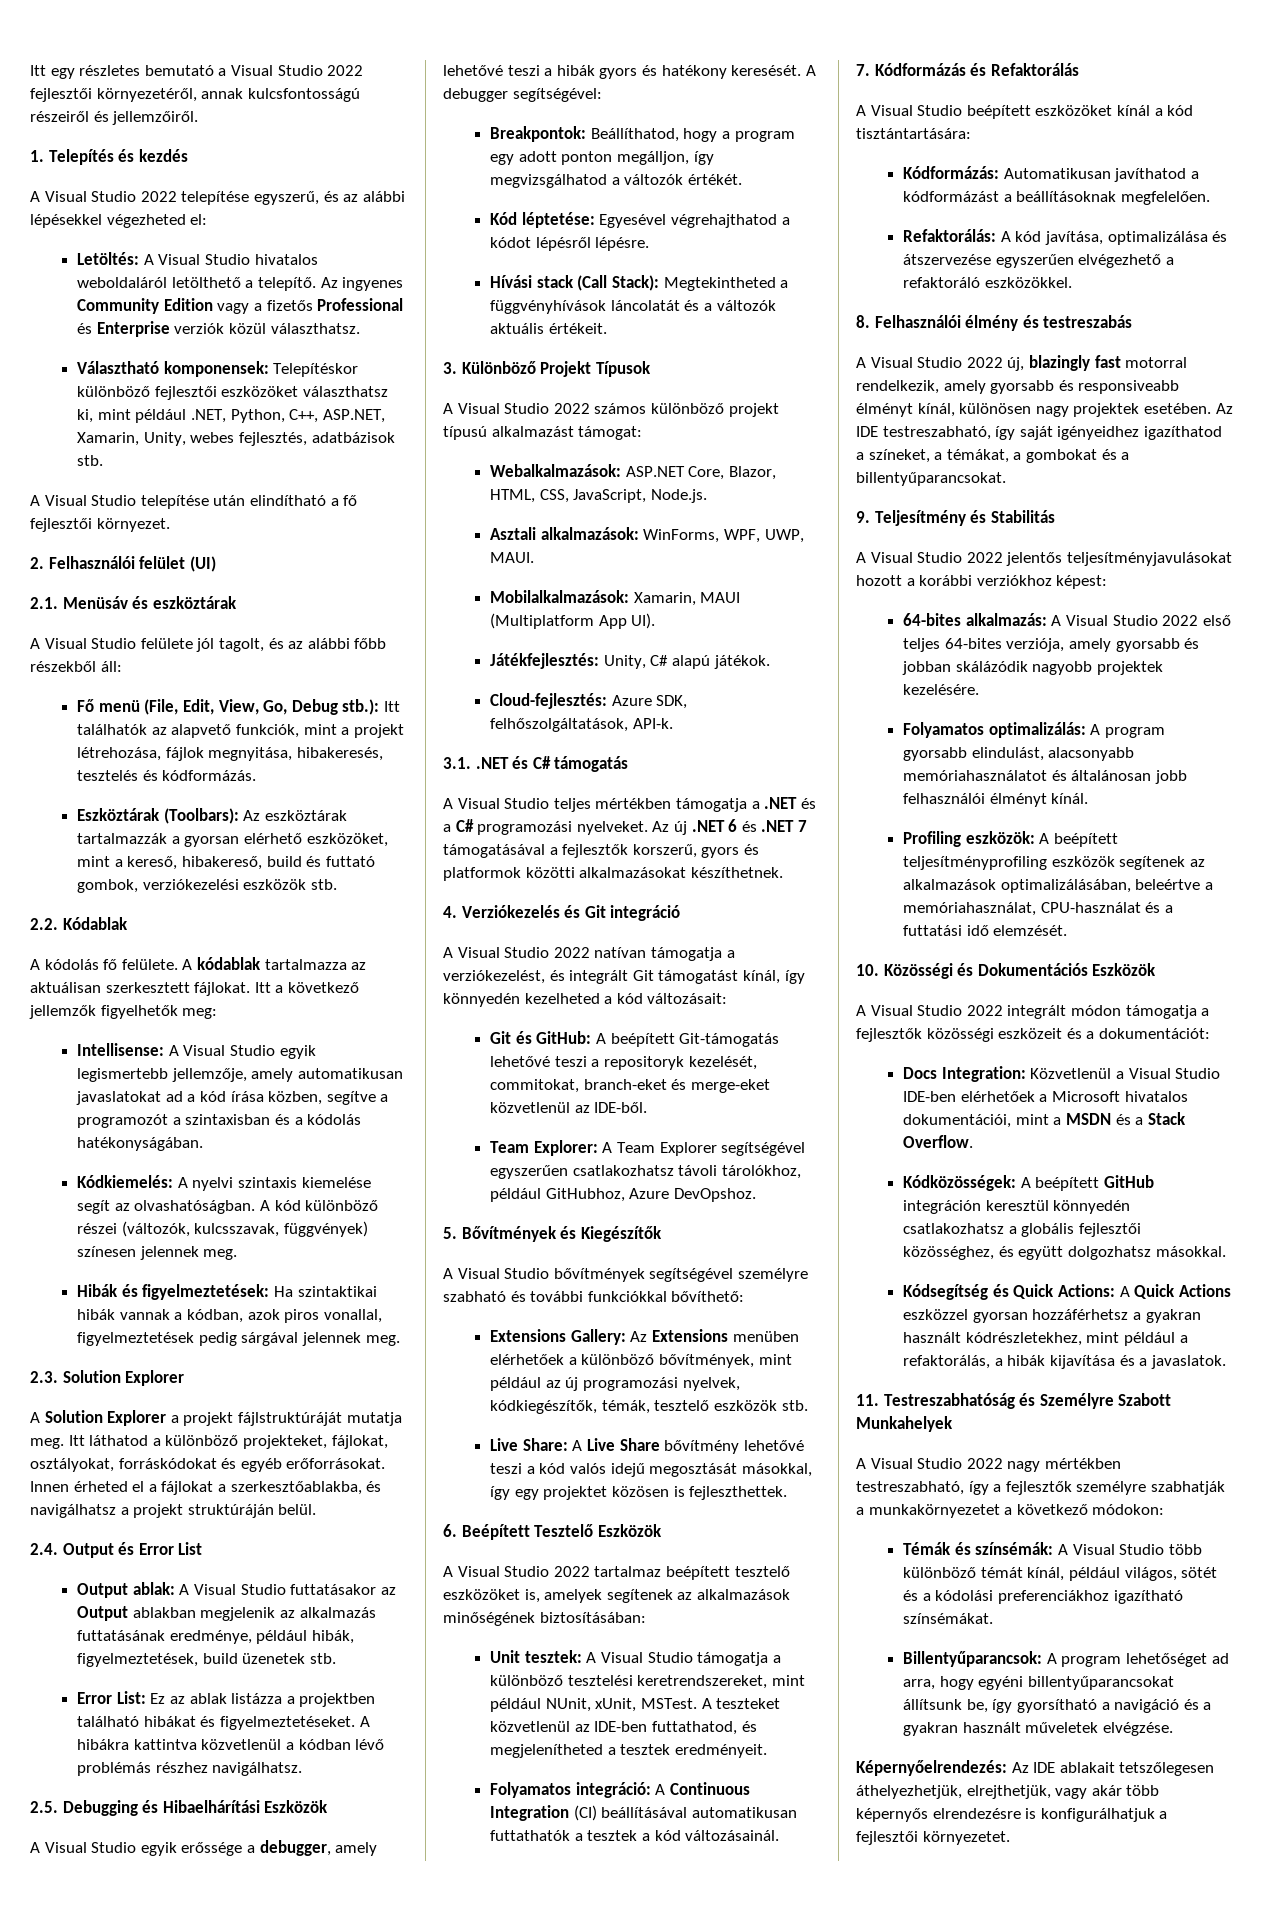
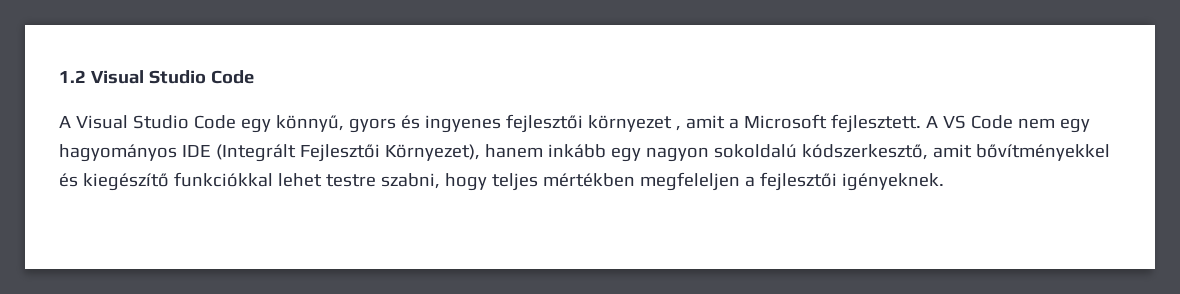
- Itt egy részletes bemutató a Visual Studio 2022 fejlesztői környezetéről, annak kulcsfontosságú részeiről és jellemzőiről.
- 1. Telepítés és kezdés
- A Visual Studio 2022 telepítése egyszerű, és az alábbi lépésekkel végezheted el:
- Letöltés: A Visual Studio hivatalos weboldaláról letölthető a telepítő. Az ingyenes Community Edition vagy a fizetős Professional és Enterprise verziók közül választhatsz.
- Választható komponensek: Telepítéskor különböző fejlesztői eszközöket választhatsz ki, mint például .NET, Python, C++, ASP.NET, Xamarin, Unity, webes fejlesztés, adatbázisok stb.
- A Visual Studio telepítése után elindítható a fő fejlesztői környezet.
- 2. Felhasználói felület (UI)
- 2.1. Menüsáv és eszköztárak
- A Visual Studio felülete jól tagolt, és az alábbi főbb részekből áll:
- Fő menü (File, Edit, View, Go, Debug stb.): Itt találhatók az alapvető funkciók, mint a projekt létrehozása, fájlok megnyitása, hibakeresés, tesztelés és kódformázás.
- Eszköztárak (Toolbars): Az eszköztárak tartalmazzák a gyorsan elérhető eszközöket, mint a kereső, hibakereső, build és futtató gombok, verziókezelési eszközök stb.
- 2.2. Kódablak
- A kódolás fő felülete. A kódablak tartalmazza az aktuálisan szerkesztett fájlokat. Itt a következő jellemzők figyelhetők meg:
- Intellisense: A Visual Studio egyik legismertebb jellemzője, amely automatikusan javaslatokat ad a kód írása közben, segítve a programozót a szintaxisban és a kódolás hatékonyságában.
- Kódkiemelés: A nyelvi szintaxis kiemelése segít az olvashatóságban. A kód különböző részei (változók, kulcsszavak, függvények) színesen jelennek meg.
- Hibák és figyelmeztetések: Ha szintaktikai hibák vannak a kódban, azok piros vonallal, figyelmeztetések pedig sárgával jelennek meg.
- 2.3. Solution Explorer
- A Solution Explorer a projekt fájlstruktúráját mutatja meg. Itt láthatod a különböző projekteket, fájlokat, osztályokat, forráskódokat és egyéb erőforrásokat. Innen érheted el a fájlokat a szerkesztőablakba, és navigálhatsz a projekt struktúráján belül.
- 2.4. Output és Error List
- Output ablak: A Visual Studio futtatásakor az Output ablakban megjelenik az alkalmazás futtatásának eredménye, például hibák, figyelmeztetések, build üzenetek stb.
- Error List: Ez az ablak listázza a projektben található hibákat és figyelmeztetéseket. A hibákra kattintva közvetlenül a kódban lévő problémás részhez navigálhatsz.
- 2.5. Debugging és Hibaelhárítási Eszközök
- A Visual Studio egyik erőssége a debugger, amely lehetővé teszi a hibák gyors és hatékony keresését. A debugger segítségével:
- Breakpontok: Beállíthatod, hogy a program egy adott ponton megálljon, így megvizsgálhatod a változók értékét.
- Kód léptetése: Egyesével végrehajthatod a kódot lépésről lépésre.
- Hívási stack (Call Stack): Megtekintheted a függvényhívások láncolatát és a változók aktuális értékeit.
- 3. Különböző Projekt Típusok
- A Visual Studio 2022 számos különböző projekt típusú alkalmazást támogat:
- Webalkalmazások: ASP.NET Core, Blazor, HTML, CSS, JavaScript, Node.js.
- Asztali alkalmazások: WinForms, WPF, UWP, MAUI.
- Mobilalkalmazások: Xamarin, MAUI (Multiplatform App UI).
- Játékfejlesztés: Unity, C# alapú játékok.
- Cloud-fejlesztés: Azure SDK, felhőszolgáltatások, API-k.
- 3.1. .NET és C# támogatás
- A Visual Studio teljes mértékben támogatja a .NET és a C# programozási nyelveket. Az új .NET 6 és .NET 7 támogatásával a fejlesztők korszerű, gyors és platformok közötti alkalmazásokat készíthetnek.
- 4. Verziókezelés és Git integráció
- A Visual Studio 2022 natívan támogatja a verziókezelést, és integrált Git támogatást kínál, így könnyedén kezelheted a kód változásait:
- Git és GitHub: A beépített Git-támogatás lehetővé teszi a repositoryk kezelését, commitokat, branch-eket és merge-eket közvetlenül az IDE-ből.
- Team Explorer: A Team Explorer segítségével egyszerűen csatlakozhatsz távoli tárolókhoz, például GitHubhoz, Azure DevOpshoz.
- 5. Bővítmények és Kiegészítők
- A Visual Studio bővítmények segítségével személyre szabható és további funkciókkal bővíthető:
- Extensions Gallery: Az Extensions menüben elérhetőek a különböző bővítmények, mint például az új programozási nyelvek, kódkiegészítők, témák, tesztelő eszközök stb.
- Live Share: A Live Share bővítmény lehetővé teszi a kód valós idejű megosztását másokkal, így egy projektet közösen is fejleszthettek.
- 6. Beépített Tesztelő Eszközök
- A Visual Studio 2022 tartalmaz beépített tesztelő eszközöket is, amelyek segítenek az alkalmazások minőségének biztosításában:
- Unit tesztek: A Visual Studio támogatja a különböző tesztelési keretrendszereket, mint például NUnit, xUnit, MSTest. A teszteket közvetlenül az IDE-ben futtathatod, és megjelenítheted a tesztek eredményeit.
- Folyamatos integráció: A Continuous Integration (CI) beállításával automatikusan futtathatók a tesztek a kód változásainál.
- 7. Kódformázás és Refaktorálás
- A Visual Studio beépített eszközöket kínál a kód tisztántartására:
- Kódformázás: Automatikusan javíthatod a kódformázást a beállításoknak megfelelően.
- Refaktorálás: A kód javítása, optimalizálása és átszervezése egyszerűen elvégezhető a refaktoráló eszközökkel.
- 8. Felhasználói élmény és testreszabás
- A Visual Studio 2022 új, blazingly fast motorral rendelkezik, amely gyorsabb és responsiveabb élményt kínál, különösen nagy projektek esetében. Az IDE testreszabható, így saját igényeidhez igazíthatod a színeket, a témákat, a gombokat és a billentyűparancsokat.
- 9. Teljesítmény és Stabilitás
- A Visual Studio 2022 jelentős teljesítményjavulásokat hozott a korábbi verziókhoz képest:
- 64-bites alkalmazás: A Visual Studio 2022 első teljes 64-bites verziója, amely gyorsabb és jobban skálázódik nagyobb projektek kezelésére.
- Folyamatos optimalizálás: A program gyorsabb elindulást, alacsonyabb memóriahasználatot és általánosan jobb felhasználói élményt kínál.
- Profiling eszközök: A beépített teljesítményprofiling eszközök segítenek az alkalmazások optimalizálásában, beleértve a memóriahasználat, CPU-használat és a futtatási idő elemzését.
- 10. Közösségi és Dokumentációs Eszközök
- A Visual Studio 2022 integrált módon támogatja a fejlesztők közösségi eszközeit és a dokumentációt:
- Docs Integration: Közvetlenül a Visual Studio IDE-ben elérhetőek a Microsoft hivatalos dokumentációi, mint a MSDN és a Stack Overflow.
- Kódközösségek: A beépített GitHub integráción keresztül könnyedén csatlakozhatsz a globális fejlesztői közösséghez, és együtt dolgozhatsz másokkal.
- Kódsegítség és Quick Actions: A Quick Actions eszközzel gyorsan hozzáférhetsz a gyakran használt kódrészletekhez, mint például a refaktorálás, a hibák kijavítása és a javaslatok.
- 11. Testreszabhatóság és Személyre Szabott Munkahelyek
- A Visual Studio 2022 nagy mértékben testreszabható, így a fejlesztők személyre szabhatják a munkakörnyezetet a következő módokon:
- Témák és színsémák: A Visual Studio több különböző témát kínál, például világos, sötét és a kódolási preferenciákhoz igazítható színsémákat.
- Billentyűparancsok: A program lehetőséget ad arra, hogy egyéni billentyűparancsokat állítsunk be, így gyorsítható a navigáció és a gyakran használt műveletek elvégzése.
- Képernyőelrendezés: Az IDE ablakait tetszőlegesen áthelyezhetjük, elrejthetjük, vagy akár több képernyős elrendezésre is konfigurálhatjuk a fejlesztői környezetet.
+ 1.2 Visual Studio Code
+ A Visual Studio Code egy könnyű, gyors és ingyenes fejlesztői környezet , amit a Microsoft fejlesztett. A VS Code nem egy hagyományos IDE (Integrált Fejlesztői Környezet), hanem inkább egy nagyon sokoldalú kódszerkesztő, amit bővítményekkel és kiegészítő funkciókkal lehet testre szabni, hogy teljes mértékben megfeleljen a fejlesztői igényeknek.

